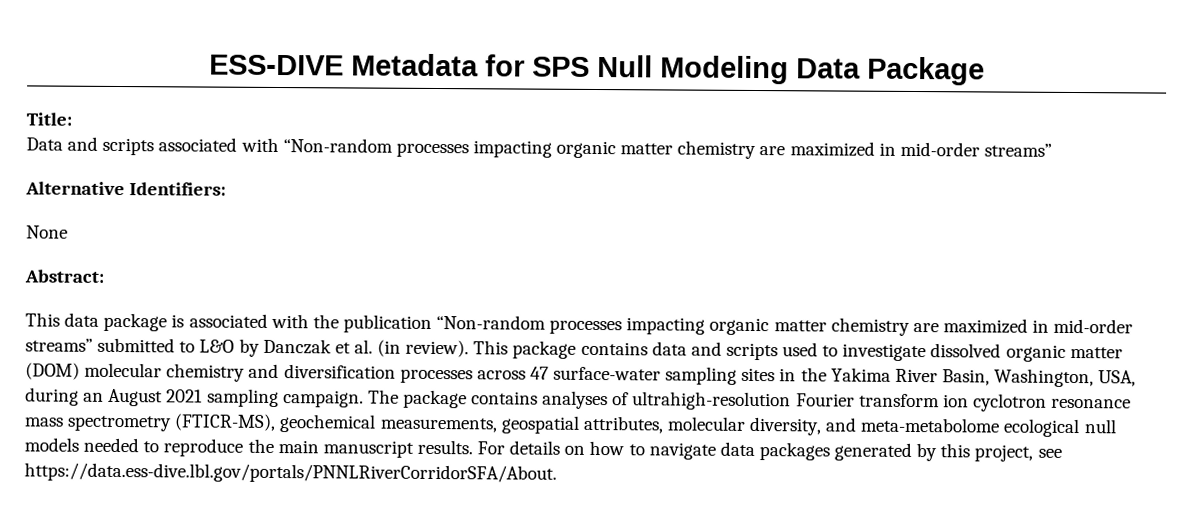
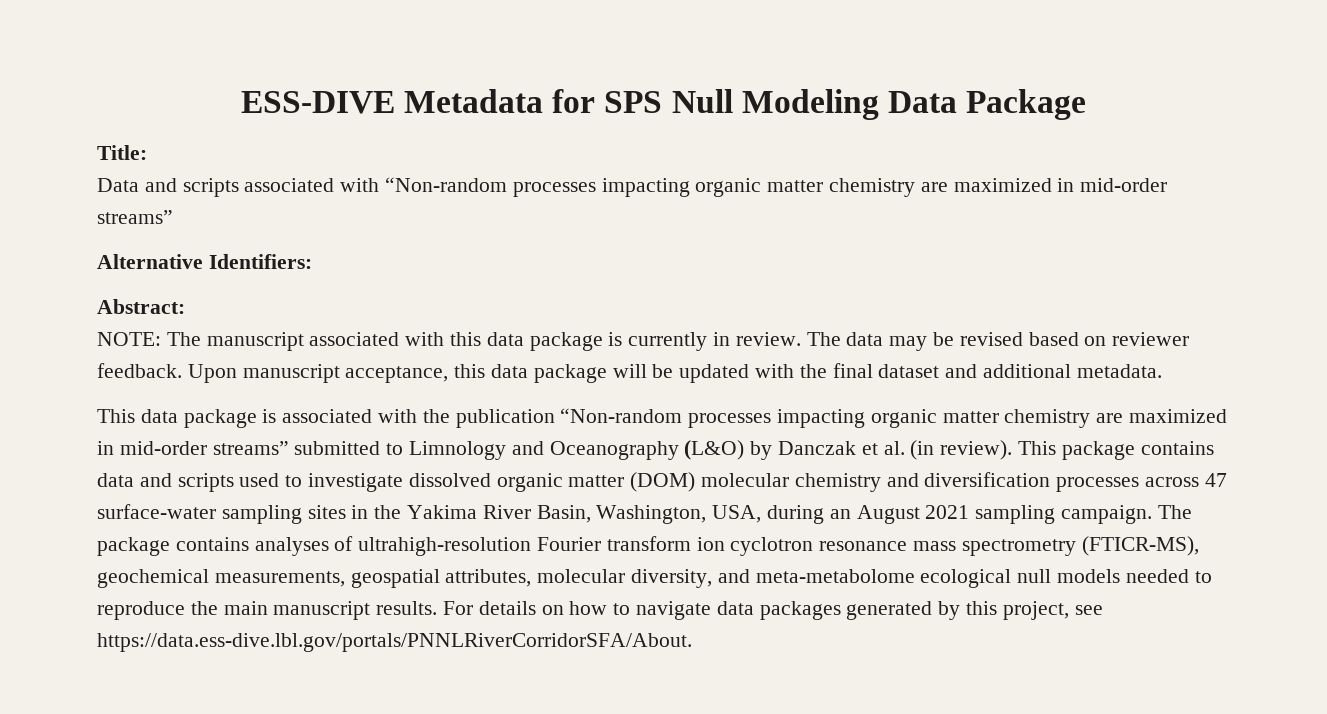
- None
  Abstract:
+ NOTE: The manuscript associated with this data package is currently in review. The data may be revised based on reviewer feedback. Upon manuscript acceptance, this data package will be updated with the final dataset and additional metadata.
- This data package is associated with the publication “Non-random processes impacting organic matter chemistry are maximized in mid-order streams” submitted to L&O by Danczak et al. (in review).
+ This data package is associated with the publication “Non-random processes impacting organic matter chemistry are maximized in mid-order streams” submitted to Limnology and Oceanography (L&O) by Danczak et al. (in review).

